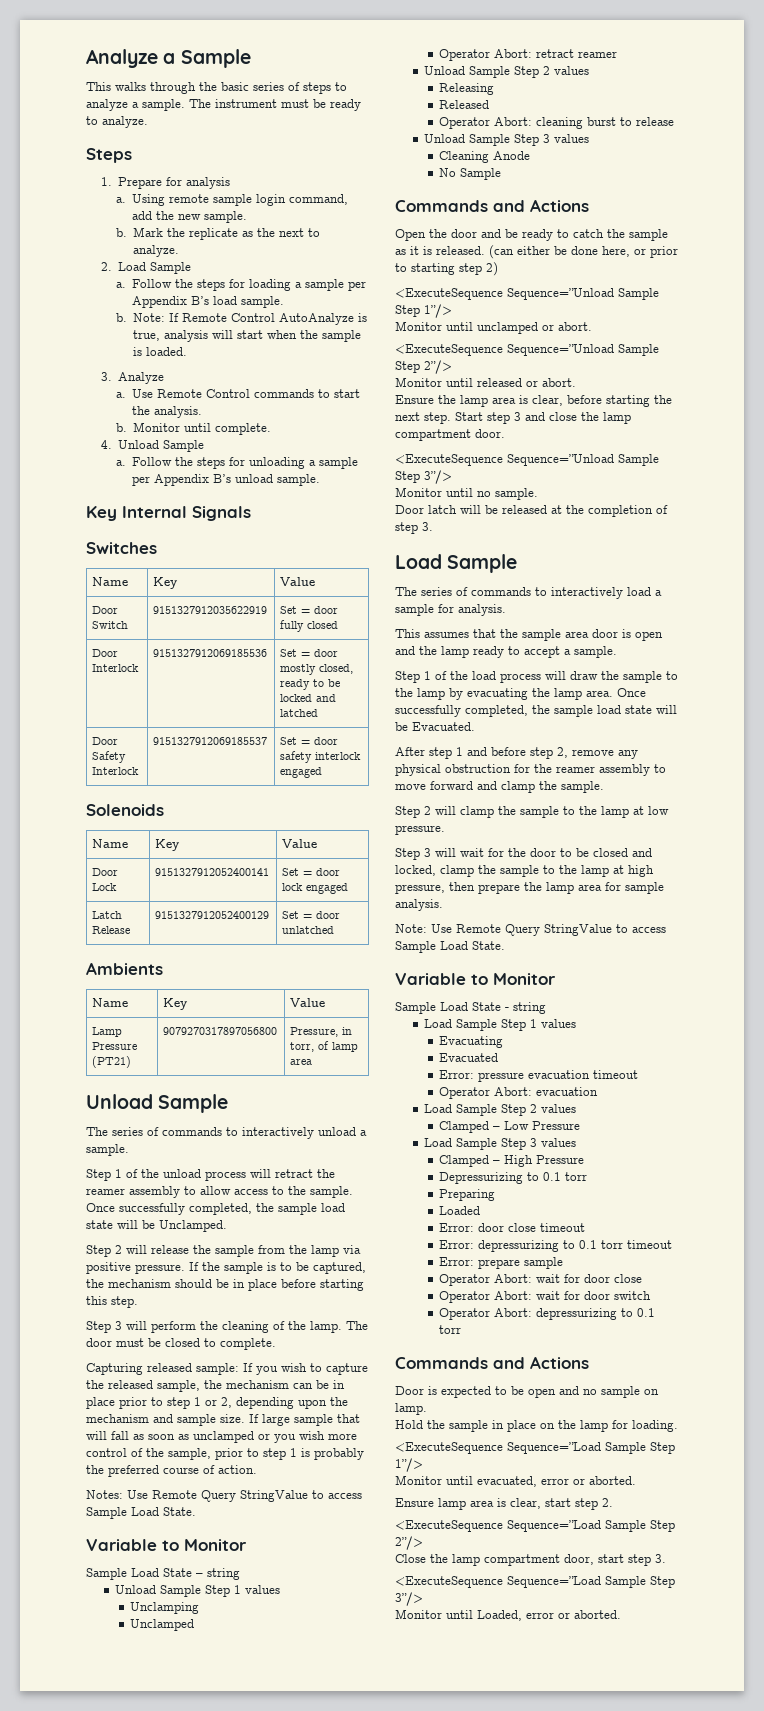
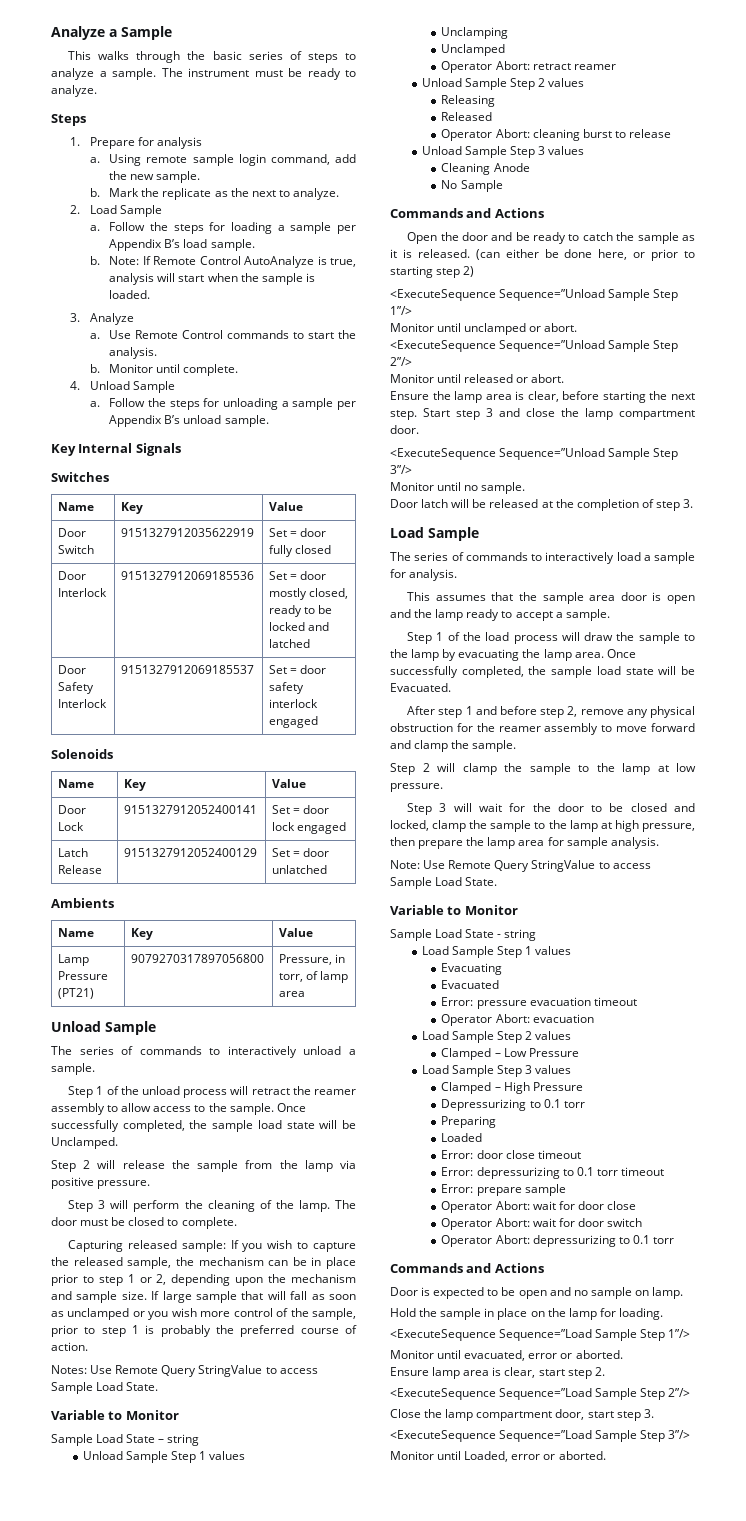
- If the sample is to be captured, the mechanism should be in place before starting this step.

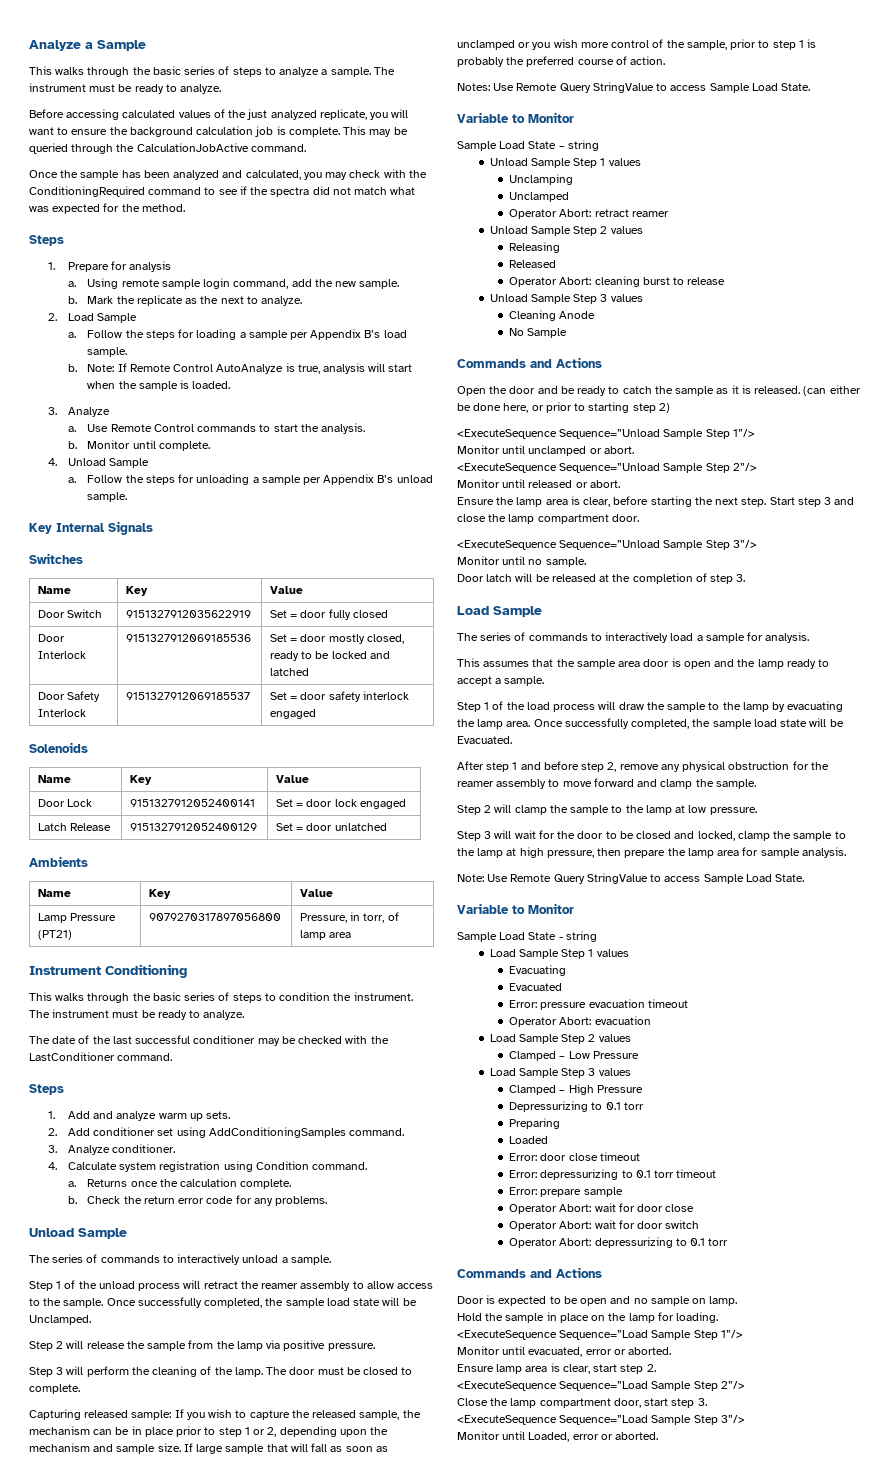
+ Before accessing calculated values of the just analyzed replicate, you will want to ensure the background calculation job is complete. This may be queried through the CalculationJobActive command.
+ Once the sample has been analyzed and calculated, you may check with the ConditioningRequired command to see if the spectra did not match what was expected for the method.
+ Instrument Conditioning
+ This walks through the basic series of steps to condition the instrument. The instrument must be ready to analyze.
+ The date of the last successful conditioner may be checked with the LastConditioner command.
+ Steps
+ 1. Add and analyze warm up sets.
+ 2. Add conditioner set using AddConditioningSamples command.
+ 3. Analyze conditioner.
+ 4. Calculate system registration using Condition command.
+ a. Returns once the calculation complete.
+ b. Check the return error code for any problems.

